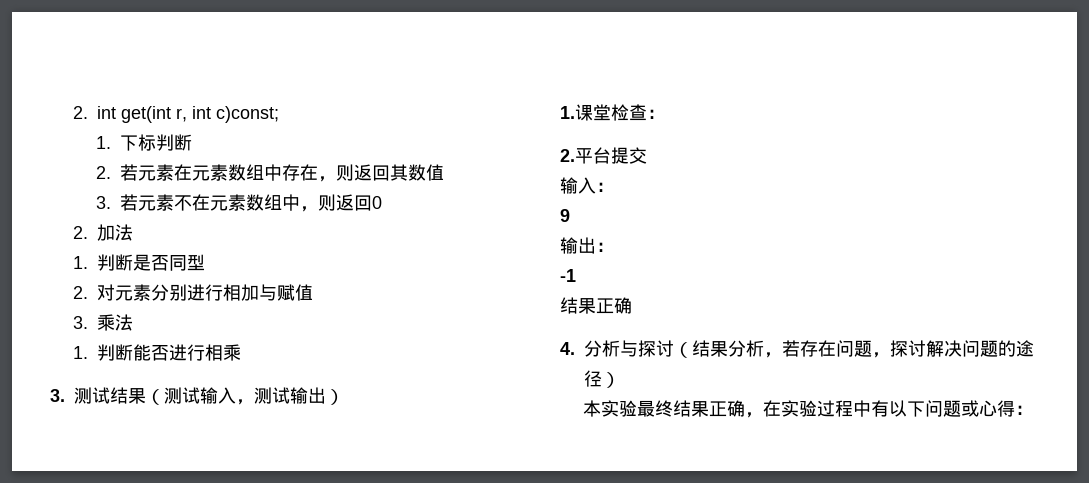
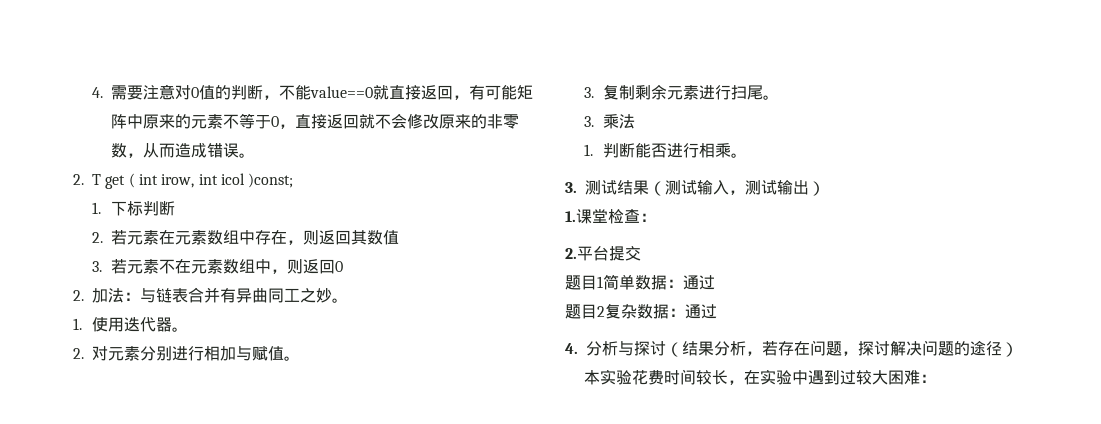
- 2. int get(int r, int c)const;
+ 4.需要注意对0值的判断，不能value==0就直接返回，有可能矩阵中原来的元素不等于0，直接返回就不会修改原来的非零数，从而造成错误。
+ 2. T get ( int irow, int icol )const;
- 2.加法
- 1.判断是否同型
+ 2.加法：与链表合并有异曲同工之妙。
+ 1.使用迭代器。
- 2.对元素分别进行相加与赋值
+ 2.对元素分别进行相加与赋值。
+ 3.复制剩余元素进行扫尾。
- 1.判断能否进行相乘
+ 1.判断能否进行相乘。
- 输入：
- 9
- 输出：
- -1
- 结果正确
+ 题目1简单数据：通过
+ 题目2复杂数据：通过
- 本实验最终结果正确，在实验过程中有以下问题或心得：
+ 本实验花费时间较长，在实验中遇到过较大困难：

